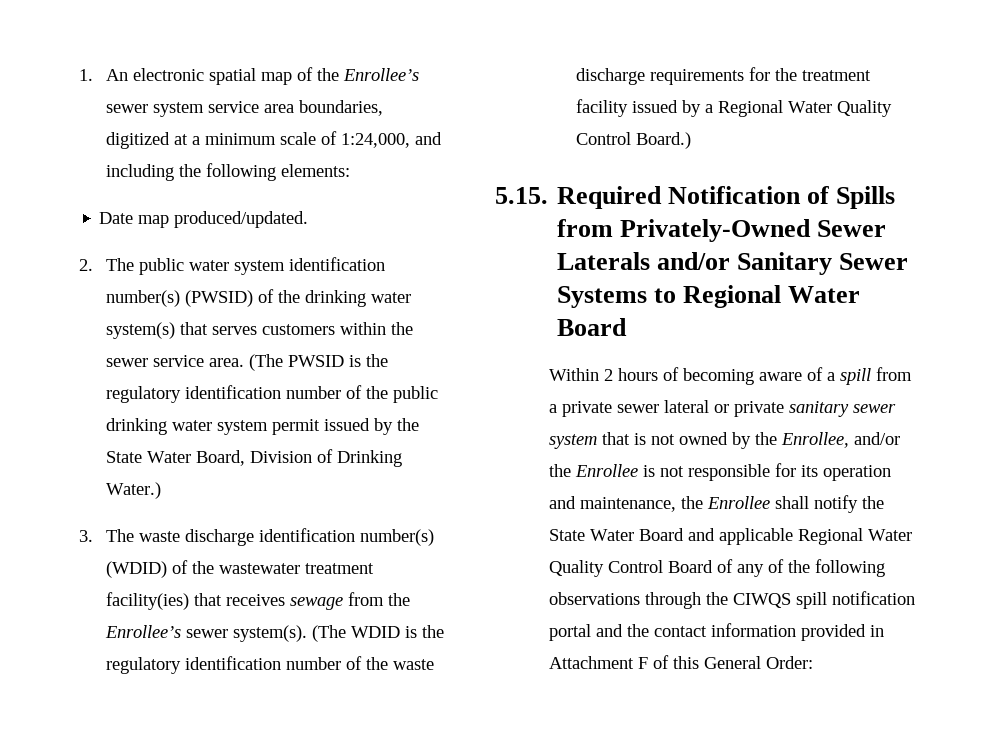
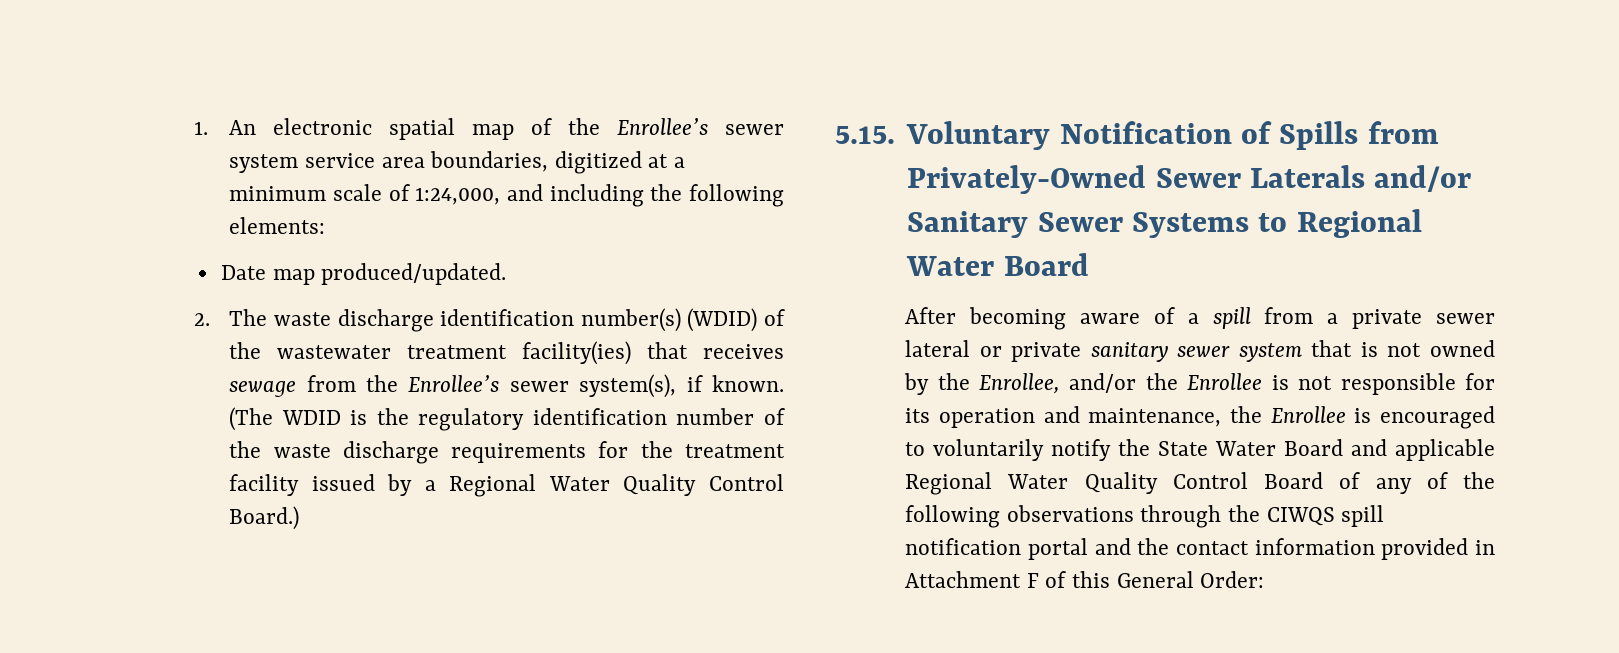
- 2. The public water system identification number(s) (PWSID) of the drinking water system(s) that serves customers within the sewer service area. (The PWSID is the regulatory identification number of the public drinking water system permit issued by the State Water Board, Division of Drinking Water.)
- 3. The waste discharge identification number(s) (WDID) of the wastewater treatment facility(ies) that receives sewage from the Enrollee’s sewer system(s).
+ 2. The waste discharge identification number(s) (WDID) of the wastewater treatment facility(ies) that receives sewage from the Enrollee’s sewer system(s), if known.
- 5.15. Required Notification of Spills from Privately-Owned Sewer Laterals and/or Sanitary Sewer Systems to Regional Water Board
+ 5.15. Voluntary Notification of Spills from Privately-Owned Sewer Laterals and/or Sanitary Sewer Systems to Regional Water Board
- Within 2 hours of becoming aware of a spill from a private sewer lateral or private sanitary sewer system that is not owned by the Enrollee, and/or the Enrollee is not responsible for its operation and maintenance, the Enrollee shall notify the State Water Board and applicable Regional Water Quality Control Board of any of the following observations through the CIWQS spill notification portal and the contact information provided in Attachment F of this General Order:
+ After becoming aware of a spill from a private sewer lateral or private sanitary sewer system that is not owned by the Enrollee, and/or the Enrollee is not responsible for its operation and maintenance, the Enrollee is encouraged to voluntarily notify the State Water Board and applicable Regional Water Quality Control Board of any of the following observations through the CIWQS spill notification portal and the contact information provided in Attachment F of this General Order:

